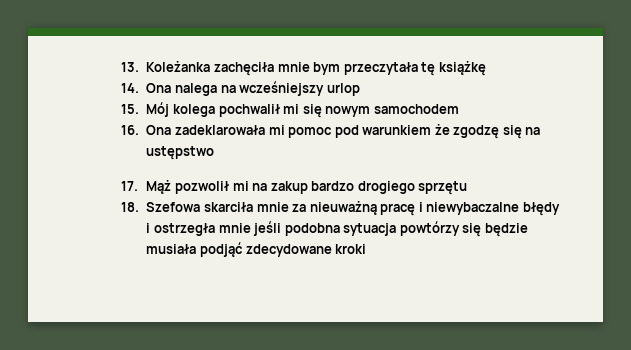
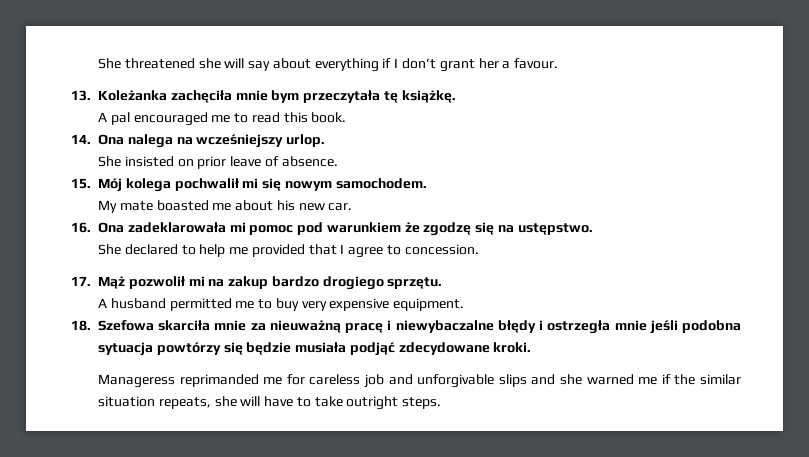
+ She threatened she will say about everything if I don’t grant her a favour.
- 13. Koleżanka zachęciła mnie bym przeczytała tę książkę
+ 13. Koleżanka zachęciła mnie bym przeczytała tę książkę.
+ A pal encouraged me to read this book.
- 14. Ona nalega na wcześniejszy urlop
+ 14. Ona nalega na wcześniejszy urlop.
+ She insisted on prior leave of absence.
- 15. Mój kolega pochwalił mi się nowym samochodem
+ 15. Mój kolega pochwalił mi się nowym samochodem.
+ My mate boasted me about his new car.
- 16. Ona zadeklarowała mi pomoc pod warunkiem że zgodzę się na ustępstwo
+ 16. Ona zadeklarowała mi pomoc pod warunkiem że zgodzę się na ustępstwo.
+ She declared to help me provided that I agree to concession.
- 17. Mąż pozwolił mi na zakup bardzo drogiego sprzętu
+ 17. Mąż pozwolił mi na zakup bardzo drogiego sprzętu.
+ A husband permitted me to buy very expensive equipment.
- 18. Szefowa skarciła mnie za nieuważną pracę i niewybaczalne błędy i ostrzegła mnie jeśli podobna sytuacja powtórzy się będzie musiała podjąć zdecydowane kroki
+ 18. Szefowa skarciła mnie za nieuważną pracę i niewybaczalne błędy i ostrzegła mnie jeśli podobna sytuacja powtórzy się będzie musiała podjąć zdecydowane kroki.
+ Manageress reprimanded me for careless job and unforgivable slips and she warned me if the similar situation repeats, she will have to take outright steps.

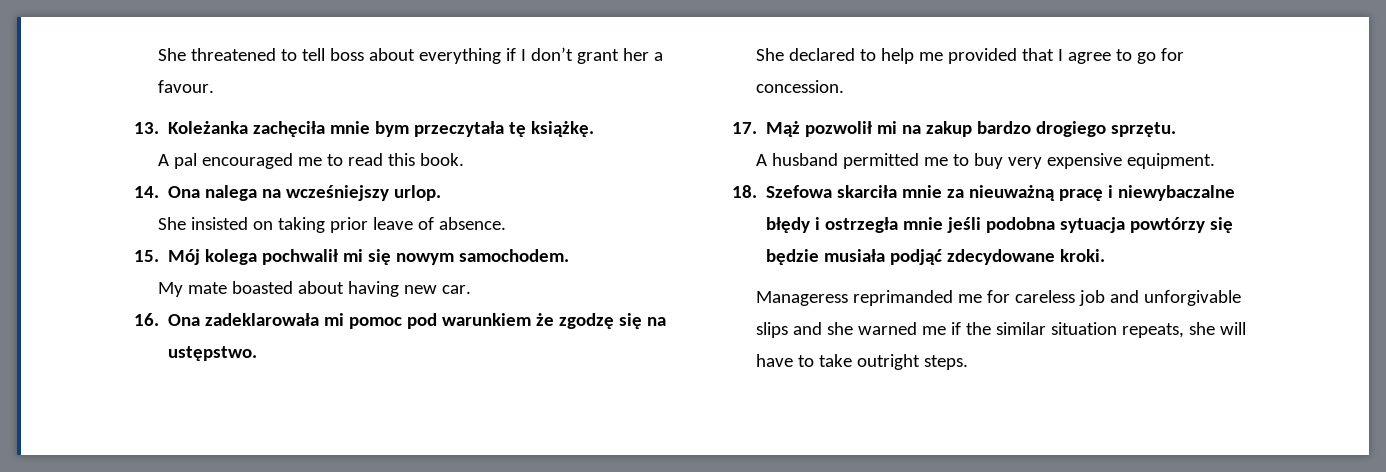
- She threatened she will say about everything if I don’t grant her a favour.
+ She threatened to tell boss about everything if I don’t grant her a favour.
- She insisted on prior leave of absence.
+ She insisted on taking prior leave of absence.
- My mate boasted me about his new car.
+ My mate boasted about having new car.
- She declared to help me provided that I agree to concession.
+ She declared to help me provided that I agree to go for concession.

